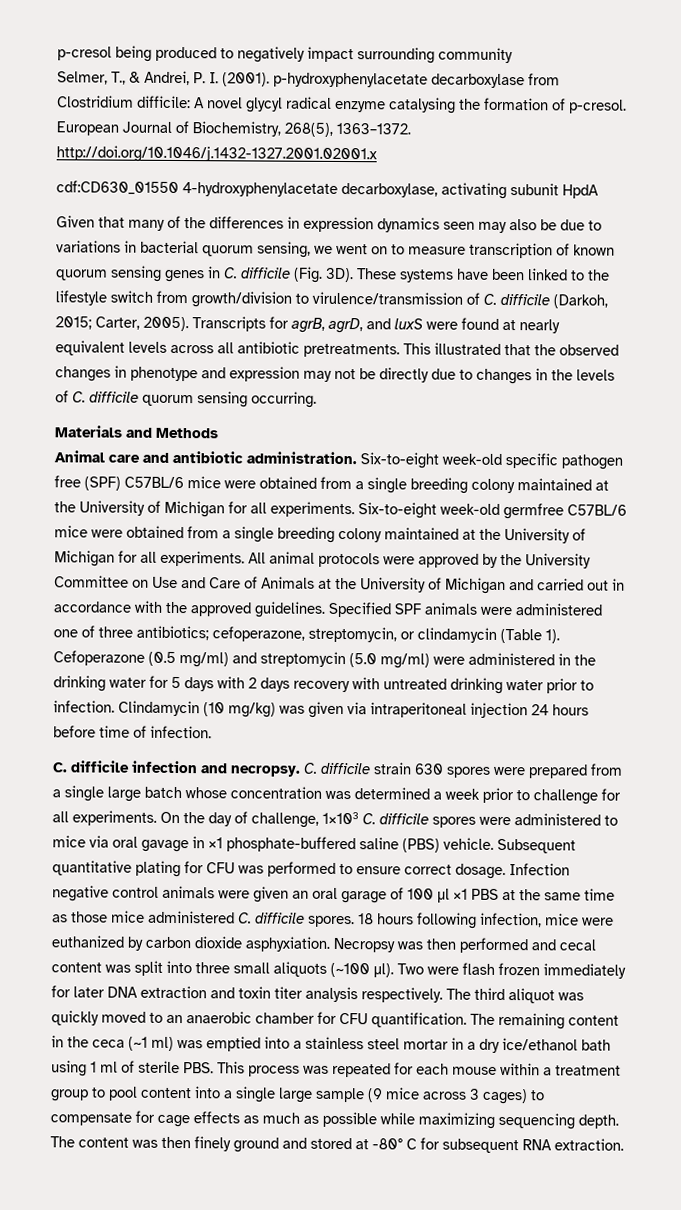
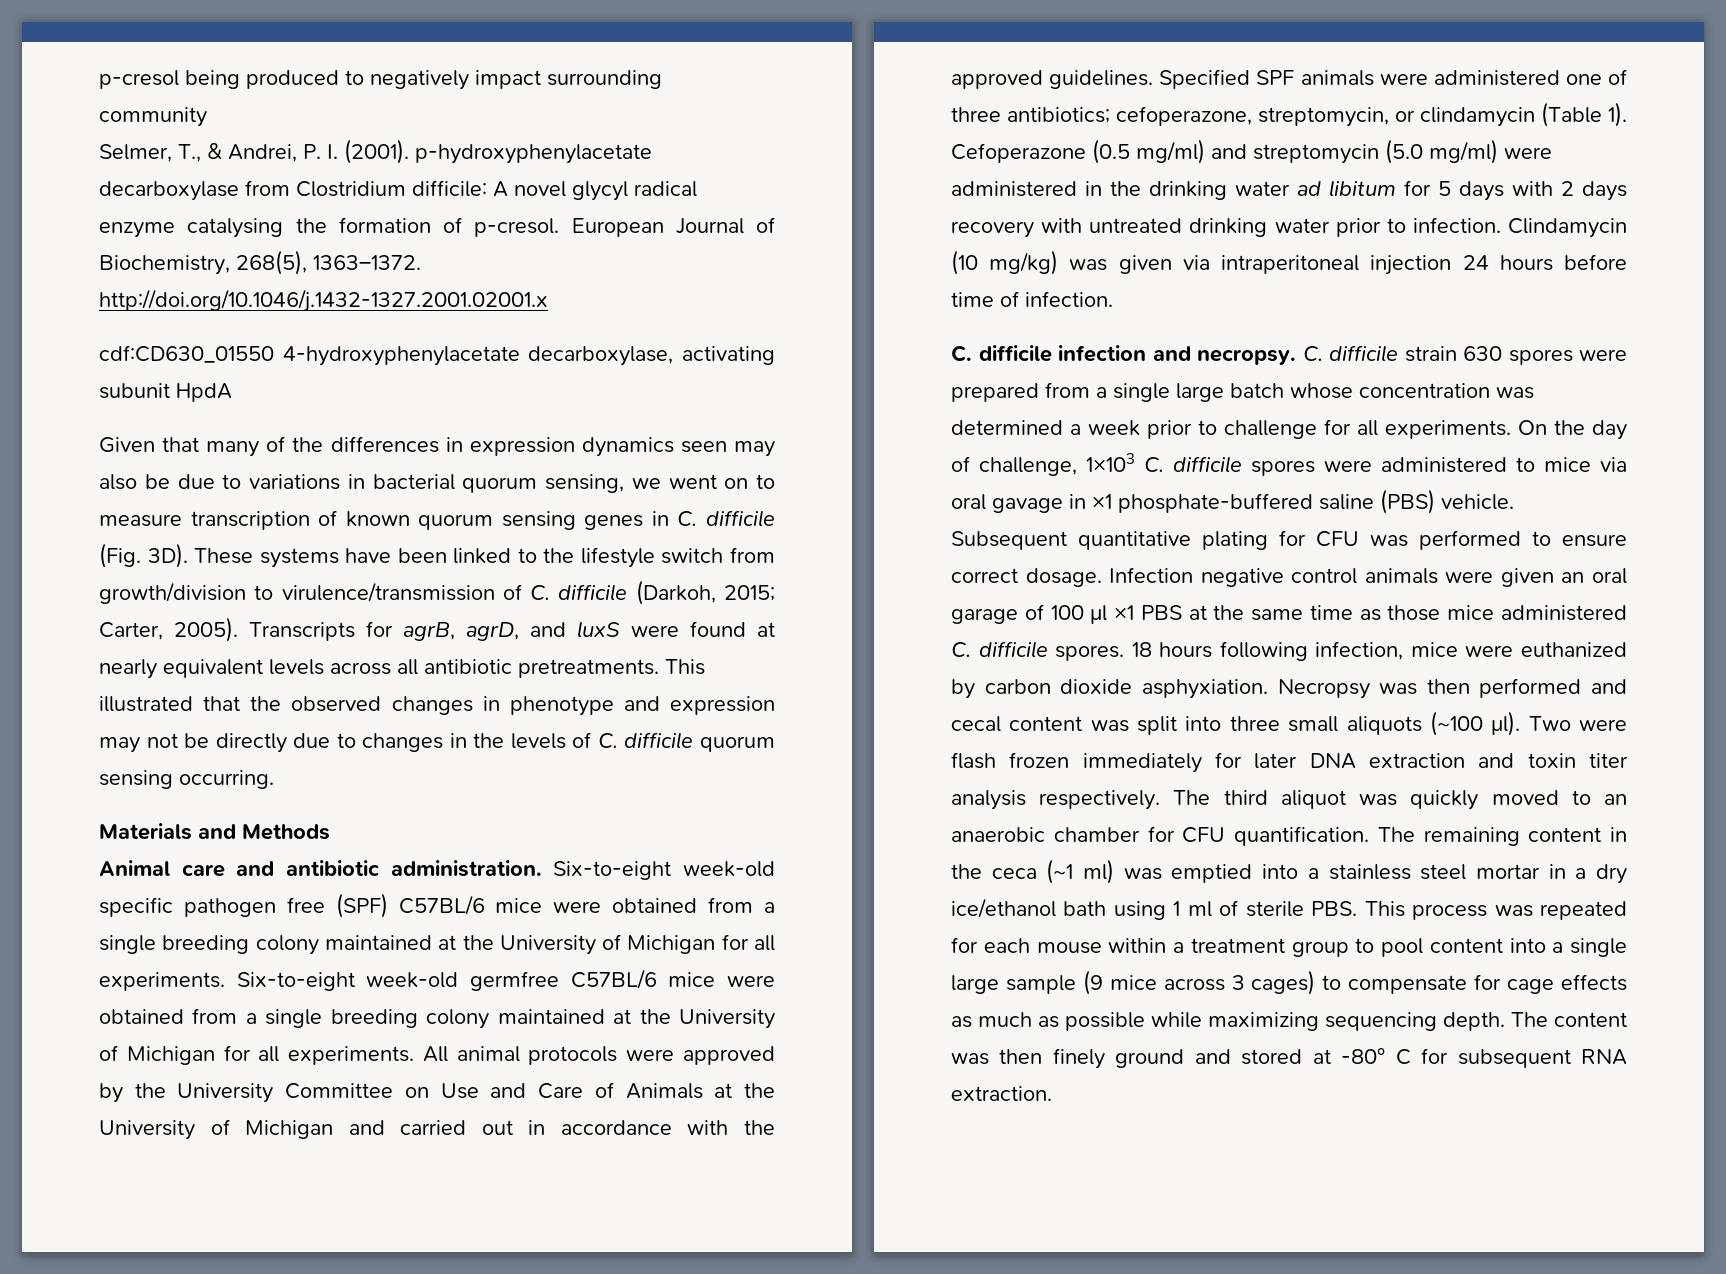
- Cefoperazone (0.5 mg/ml) and streptomycin (5.0 mg/ml) were administered in the drinking water for 5 days with 2 days recovery with untreated drinking water prior to infection.
+ Cefoperazone (0.5 mg/ml) and streptomycin (5.0 mg/ml) were administered in the drinking water ad libitum for 5 days with 2 days recovery with untreated drinking water prior to infection.

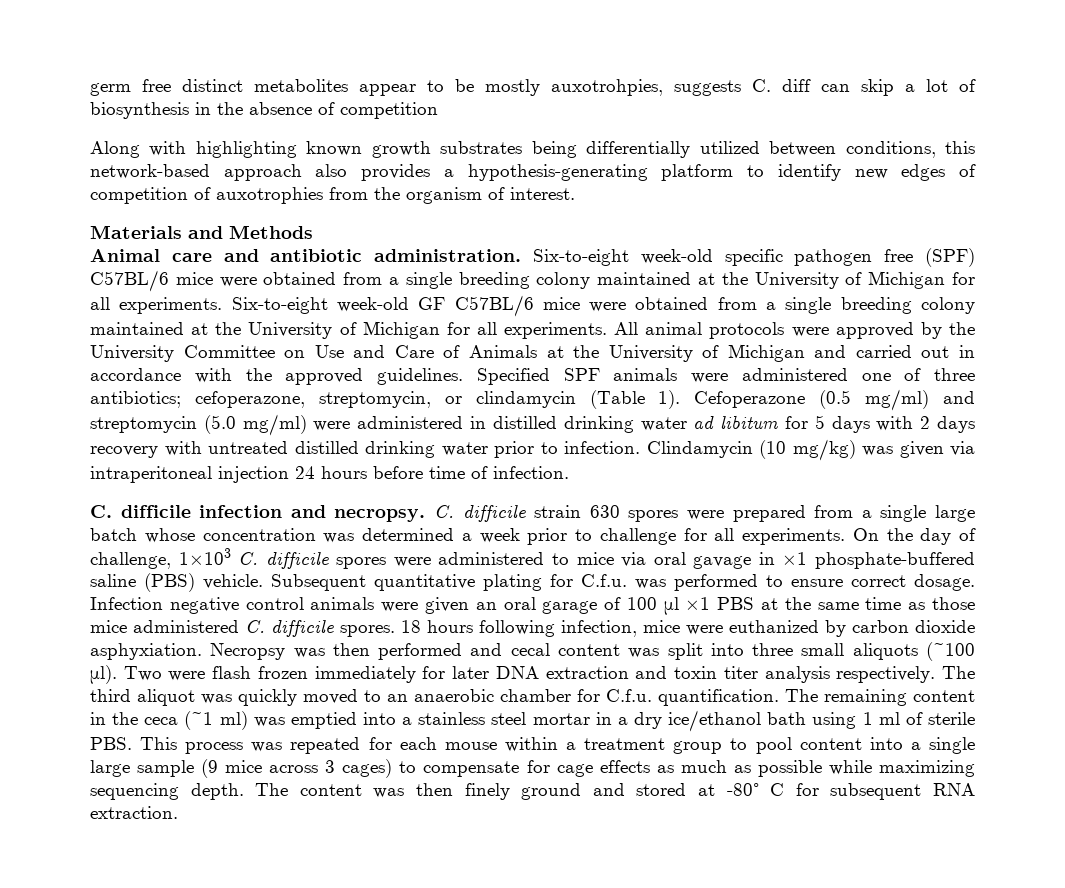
- p-cresol being produced to negatively impact surrounding community
- Selmer, T., & Andrei, P. I. (2001). p-hydroxyphenylacetate decarboxylase from Clostridium difficile: A novel glycyl radical enzyme catalysing the formation of p-cresol. European Journal of Biochemistry, 268(5), 1363–1372. http://doi.org/10.1046/j.1432-1327.2001.02001.x
- cdf:CD630_01550 4-hydroxyphenylacetate decarboxylase, activating subunit HpdA
- Given that many of the differences in expression dynamics seen may also be due to variations in bacterial quorum sensing, we went on to measure transcription of known quorum sensing genes in C. difficile (Fig. 3D). These systems have been linked to the lifestyle switch from growth/division to virulence/transmission of C. difficile (Darkoh, 2015; Carter, 2005). Transcripts for agrB, agrD, and luxS were found at nearly equivalent levels across all antibiotic pretreatments. This illustrated that the observed changes in phenotype and expression may not be directly due to changes in the levels of C. difficile quorum sensing occurring.
+ germ free distinct metabolites appear to be mostly auxotrohpies, suggests C. diff can skip a lot of biosynthesis in the absence of competition
+ Along with highlighting known growth substrates being differentially utilized between conditions, this network-based approach also provides a hypothesis-generating platform to identify new edges of competition of auxotrophies from the organism of interest.
- Six-to-eight week-old germfree C57BL/6 mice were obtained from a single breeding colony maintained at the University of Michigan for all experiments.
+ Six-to-eight week-old GF C57BL/6 mice were obtained from a single breeding colony maintained at the University of Michigan for all experiments.
- Cefoperazone (0.5 mg/ml) and streptomycin (5.0 mg/ml) were administered in the drinking water ad libitum for 5 days with 2 days recovery with untreated drinking water prior to infection.
+ Cefoperazone (0.5 mg/ml) and streptomycin (5.0 mg/ml) were administered in distilled drinking water ad libitum for 5 days with 2 days recovery with untreated distilled drinking water prior to infection.
- Subsequent quantitative plating for CFU was performed to ensure correct dosage.
+ Subsequent quantitative plating for C.f.u. was performed to ensure correct dosage.
- The third aliquot was quickly moved to an anaerobic chamber for CFU quantification.
+ The third aliquot was quickly moved to an anaerobic chamber for C.f.u. quantification.

